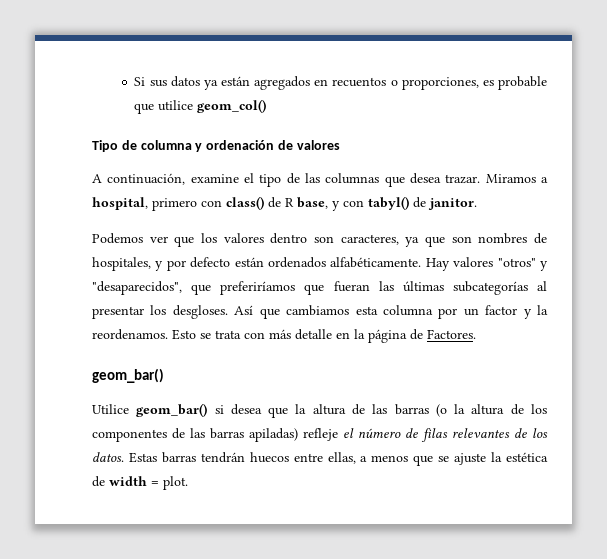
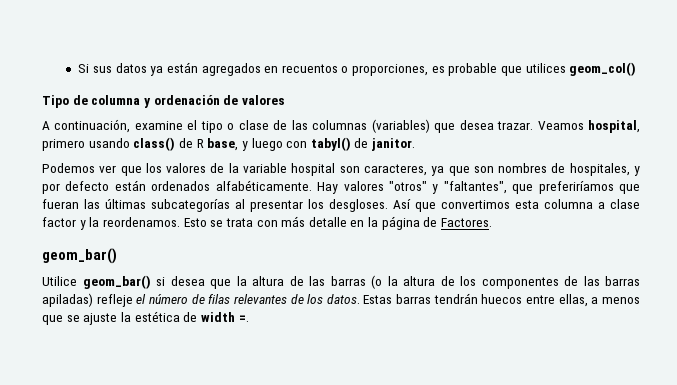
- Si sus datos ya están agregados en recuentos o proporciones, es probable que utilice geom_col()
+ Si sus datos ya están agregados en recuentos o proporciones, es probable que utilices geom_col()
- A continuación, examine el tipo de las columnas que desea trazar.
+ A continuación, examine el tipo o clase de las columnas (variables) que desea trazar.
- Miramos a hospital, primero con class() de R base, y con tabyl() de janitor.
+ Veamos hospital, primero usando class() de R base, y luego con tabyl() de janitor.
- Podemos ver que los valores dentro son caracteres, ya que son nombres de hospitales, y por defecto están ordenados alfabéticamente.
+ Podemos ver que los valores de la variable hospital son caracteres, ya que son nombres de hospitales, y por defecto están ordenados alfabéticamente.
- Hay valores "otros" y "desaparecidos", que preferiríamos que fueran las últimas subcategorías al presentar los desgloses.
+ Hay valores "otros" y "faltantes", que preferiríamos que fueran las últimas subcategorías al presentar los desgloses.
- Así que cambiamos esta columna por un factor y la reordenamos.
+ Así que convertimos esta columna a clase factor y la reordenamos.
- Estas barras tendrán huecos entre ellas, a menos que se ajuste la estética de width = plot.
+ Estas barras tendrán huecos entre ellas, a menos que se ajuste la estética de width =.

